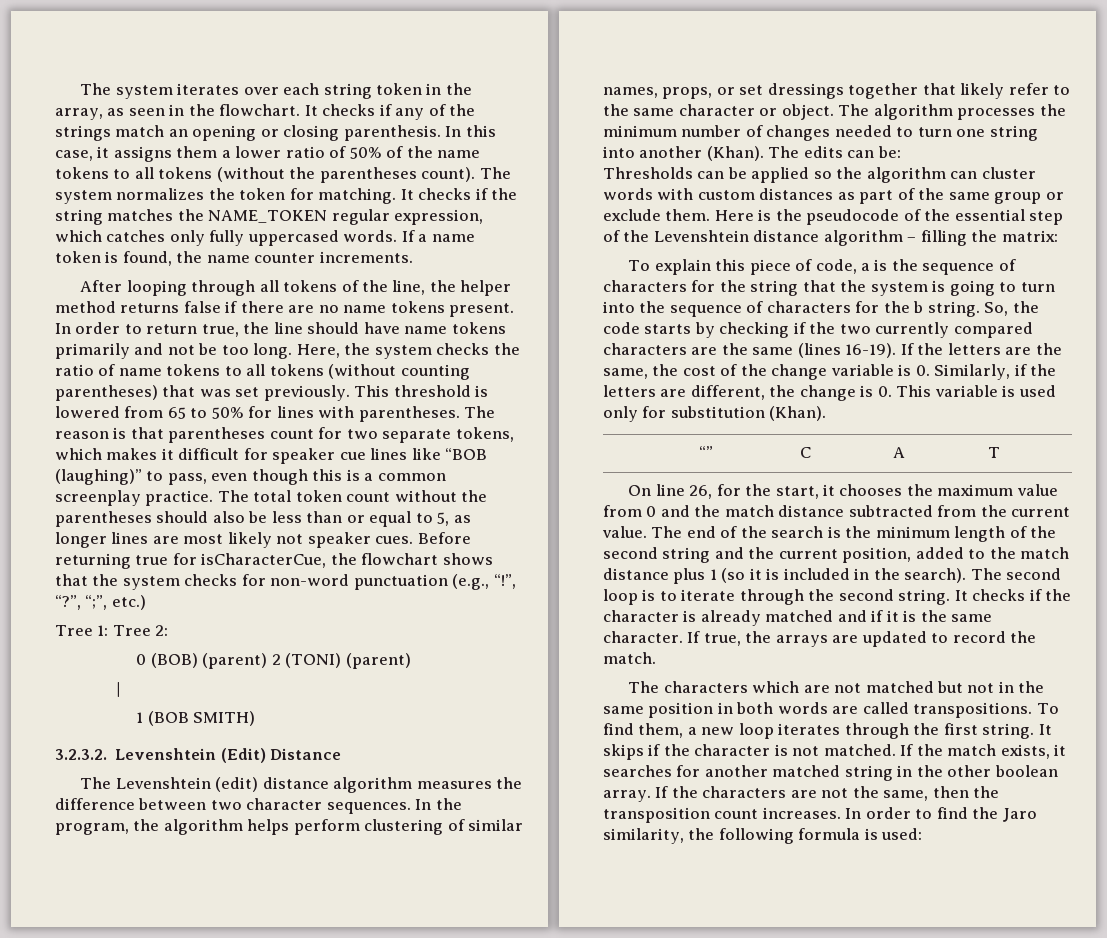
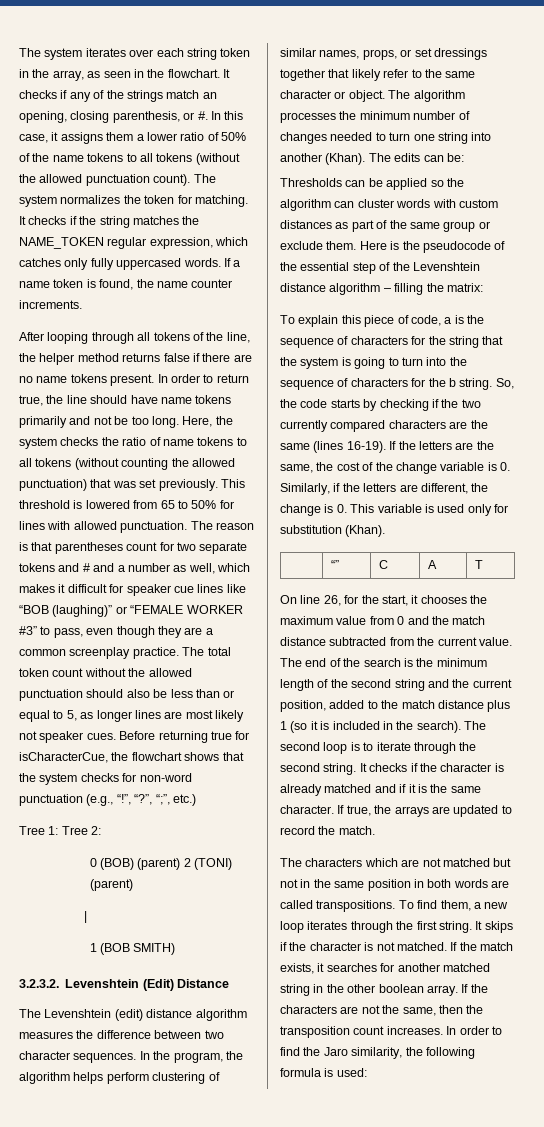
- It checks if any of the strings match an opening or closing parenthesis.
+ It checks if any of the strings match an opening, closing parenthesis, or #.
- In this case, it assigns them a lower ratio of 50% of the name tokens to all tokens (without the parentheses count).
+ In this case, it assigns them a lower ratio of 50% of the name tokens to all tokens (without the allowed punctuation count).
- Here, the system checks the ratio of name tokens to all tokens (without counting parentheses) that was set previously.
+ Here, the system checks the ratio of name tokens to all tokens (without counting the allowed punctuation) that was set previously.
- This threshold is lowered from 65 to 50% for lines with parentheses.
+ This threshold is lowered from 65 to 50% for lines with allowed punctuation.
- The reason is that parentheses count for two separate tokens, which makes it difficult for speaker cue lines like “BOB (laughing)” to pass, even though this is a common screenplay practice.
+ The reason is that parentheses count for two separate tokens and # and a number as well, which makes it difficult for speaker cue lines like “BOB (laughing)” or “FEMALE WORKER #3” to pass, even though they are a common screenplay practice.
- The total token count without the parentheses should also be less than or equal to 5, as longer lines are most likely not speaker cues.
+ The total token count without the allowed punctuation should also be less than or equal to 5, as longer lines are most likely not speaker cues.

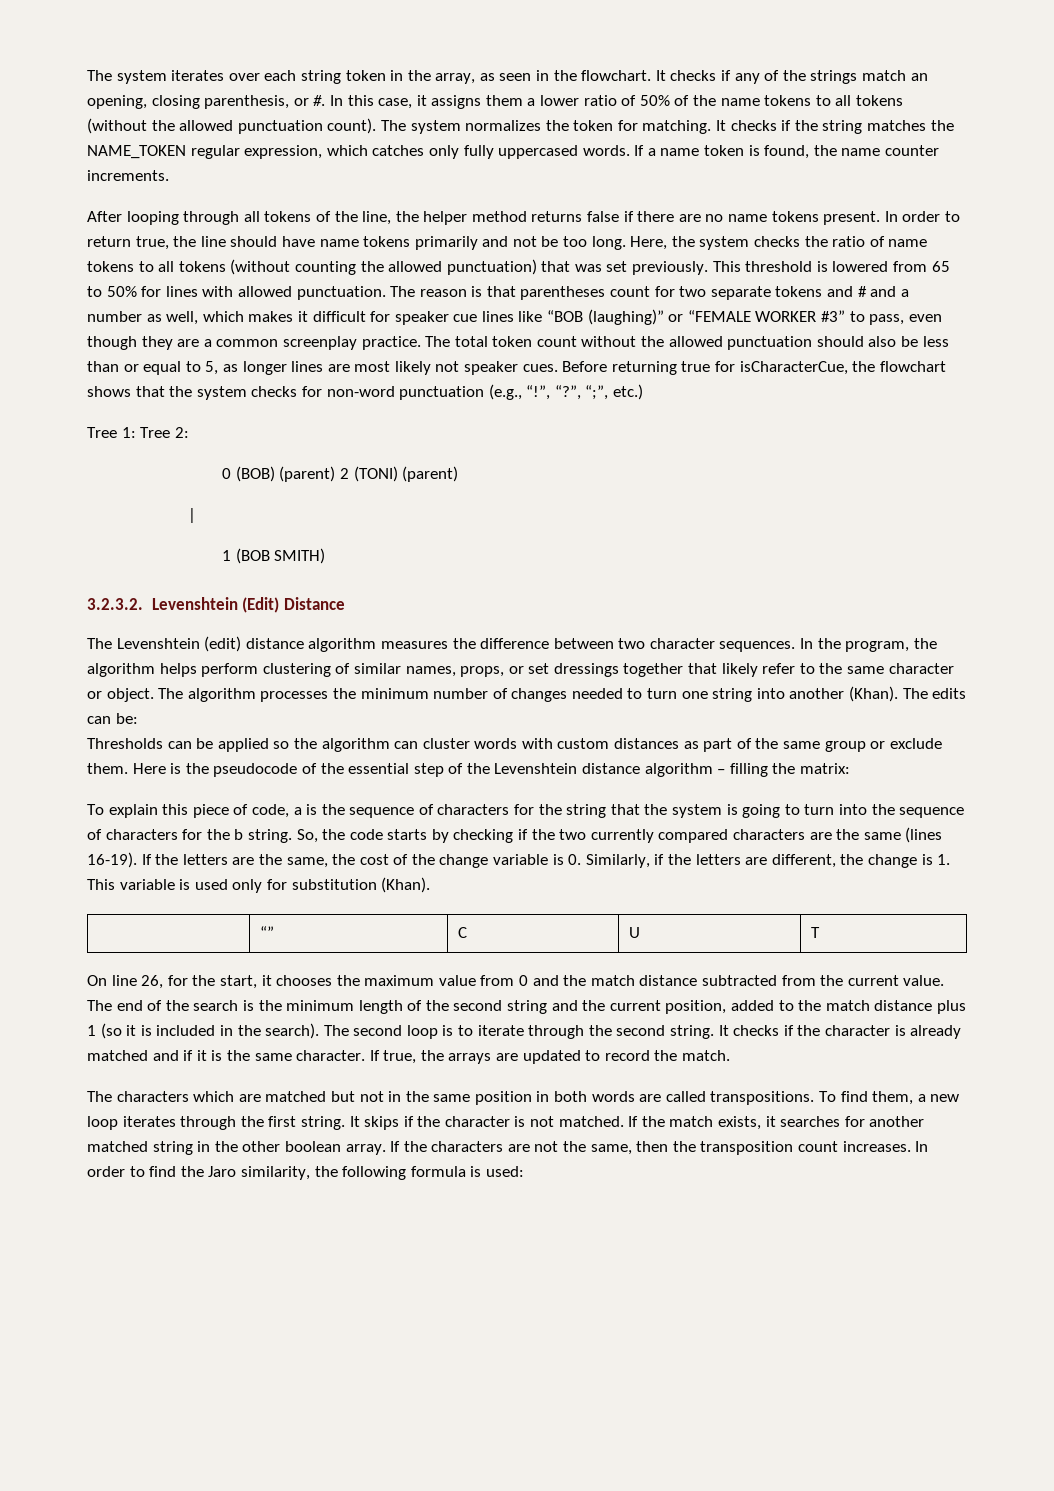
- If the letters are the same, the cost of the change variable is 0. Similarly, if the letters are different, the change is 0. This variable is used only for substitution (Khan).
+ If the letters are the same, the cost of the change variable is 0. Similarly, if the letters are different, the change is 1. This variable is used only for substitution (Khan).
- | “” | C | A | T
+ | “” | C | U | T
- The characters which are not matched but not in the same position in both words are called transpositions.
+ The characters which are matched but not in the same position in both words are called transpositions.

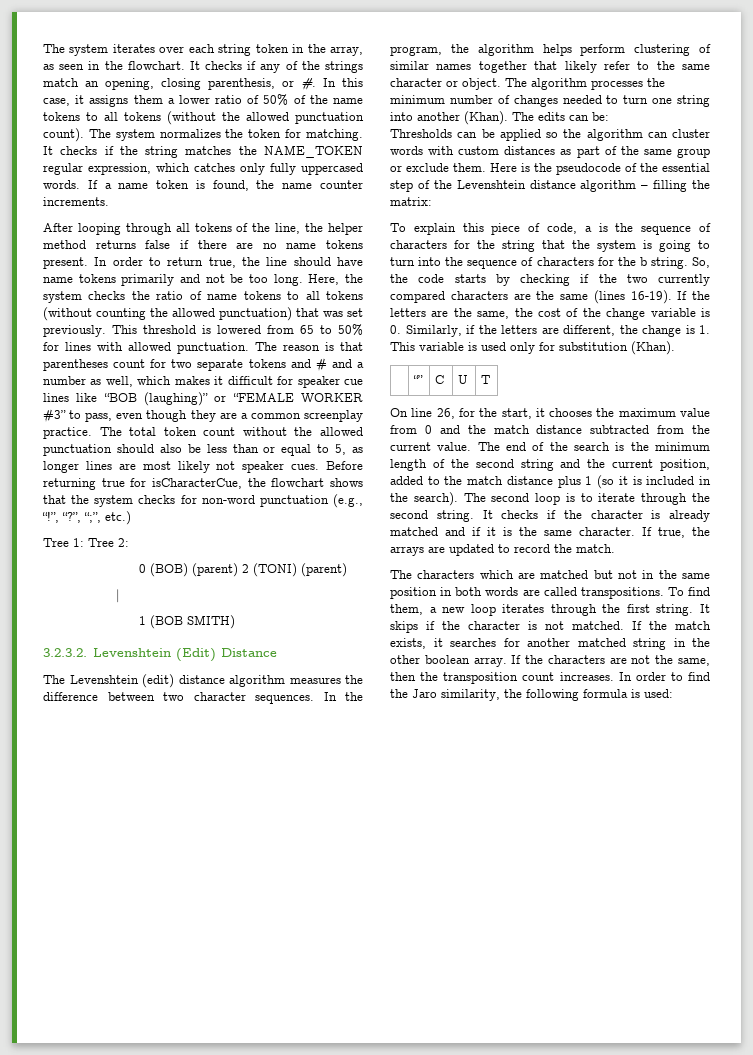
- In the program, the algorithm helps perform clustering of similar names, props, or set dressings together that likely refer to the same character or object.
+ In the program, the algorithm helps perform clustering of similar names together that likely refer to the same character or object.

